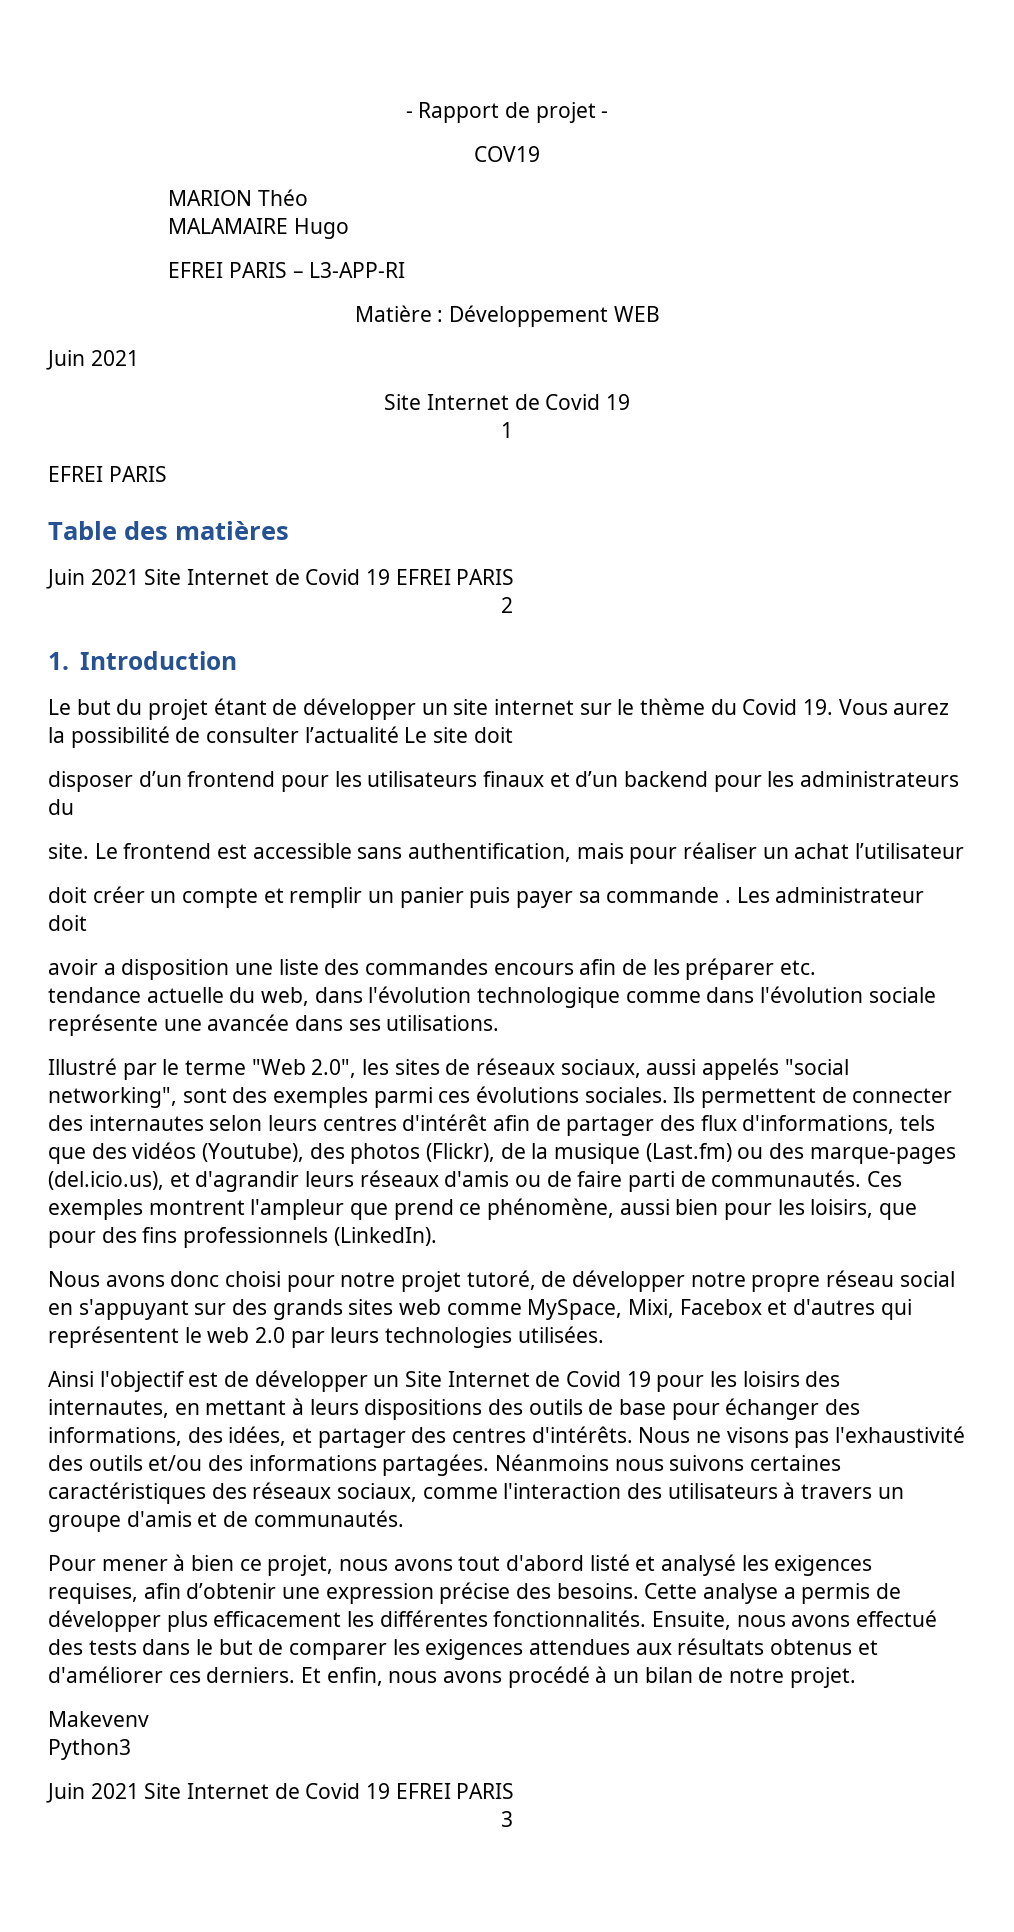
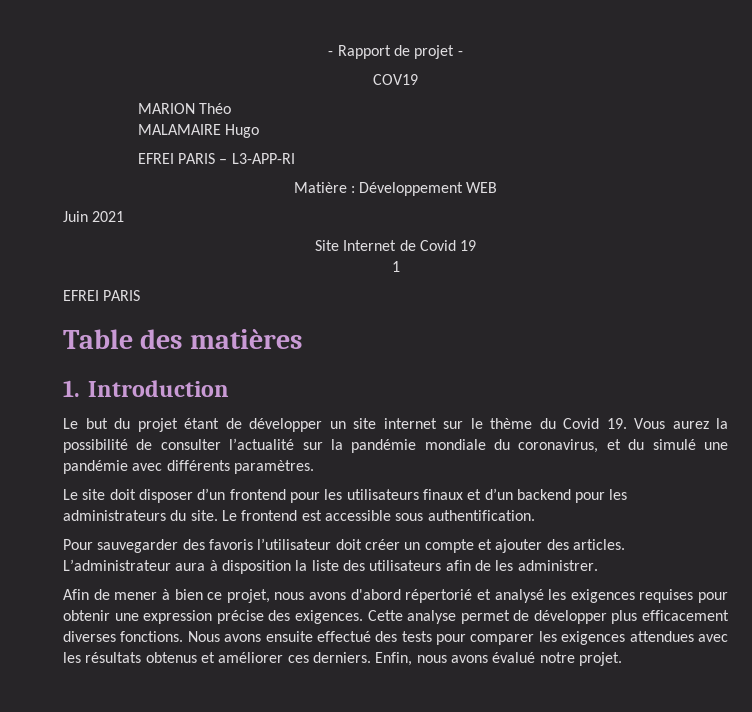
  Table des matières
- Juin 2021 Site Internet de Covid 19 EFREI PARIS
- 2
- Le but du projet étant de développer un site internet sur le thème du Covid 19. Vous aurez la possibilité de consulter l’actualité Le site doit
- disposer d’un frontend pour les utilisateurs finaux et d’un backend pour les administrateurs du
- site.
+ Le but du projet étant de développer un site internet sur le thème du Covid 19. Vous aurez la possibilité de consulter l’actualité sur la pandémie mondiale du coronavirus, et du simulé une pandémie avec différents paramètres.
+ Le site doit disposer d’un frontend pour les utilisateurs finaux et d’un backend pour les administrateurs du site.
- Le frontend est accessible sans authentification, mais pour réaliser un achat l’utilisateur
- doit créer un compte et remplir un panier puis payer sa commande . Les administrateur doit
- avoir a disposition une liste des commandes encours afin de les préparer etc.
- tendance actuelle du web, dans l'évolution technologique comme dans l'évolution sociale représente une avancée dans ses utilisations.
- Illustré par le terme "Web 2.0", les sites de réseaux sociaux, aussi appelés "social networking", sont des exemples parmi ces évolutions sociales. Ils permettent de connecter des internautes selon leurs centres d'intérêt afin de partager des flux d'informations, tels que des vidéos (Youtube), des photos (Flickr), de la musique (Last.fm) ou des marque-pages (del.icio.us), et d'agrandir leurs réseaux d'amis ou de faire parti de communautés. Ces exemples montrent l'ampleur que prend ce phénomène, aussi bien pour les loisirs, que pour des fins professionnels (LinkedIn).
- Nous avons donc choisi pour notre projet tutoré, de développer notre propre réseau social en s'appuyant sur des grands sites web comme MySpace, Mixi, Facebox et d'autres qui représentent le web 2.0 par leurs technologies utilisées.
- Ainsi l'objectif est de développer un Site Internet de Covid 19 pour les loisirs des internautes, en mettant à leurs dispositions des outils de base pour échanger des informations, des idées, et partager des centres d'intérêts. Nous ne visons pas l'exhaustivité des outils et/ou des informations partagées. Néanmoins nous suivons certaines caractéristiques des réseaux sociaux, comme l'interaction des utilisateurs à travers un groupe d'amis et de communautés.
- Pour mener à bien ce projet, nous avons tout d'abord listé et analysé les exigences requises, afin d’obtenir une expression précise des besoins.
+ Le frontend est accessible sous authentification.
+ Pour sauvegarder des favoris l’utilisateur doit créer un compte et ajouter des articles. L’administrateur aura à disposition la liste des utilisateurs afin de les administrer.
+ Afin de mener à bien ce projet, nous avons d'abord répertorié et analysé les exigences requises pour obtenir une expression précise des exigences.
- Cette analyse a permis de développer plus efficacement les différentes fonctionnalités. Ensuite, nous avons effectué des tests dans le but de comparer les exigences attendues aux résultats obtenus et d'améliorer ces derniers.
+ Cette analyse permet de développer plus efficacement diverses fonctions. Nous avons ensuite effectué des tests pour comparer les exigences attendues avec les résultats obtenus et améliorer ces derniers.
- Et enfin, nous avons procédé à un bilan de notre projet.
- Makevenv
- Python3
- Juin 2021 Site Internet de Covid 19 EFREI PARIS
- 3
+ Enfin, nous avons évalué notre projet.

